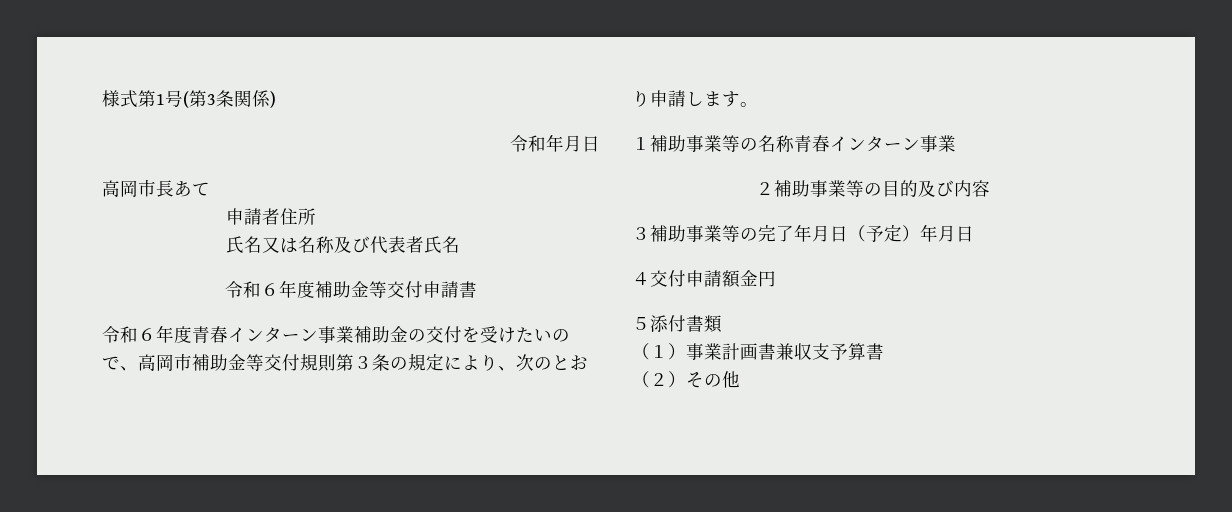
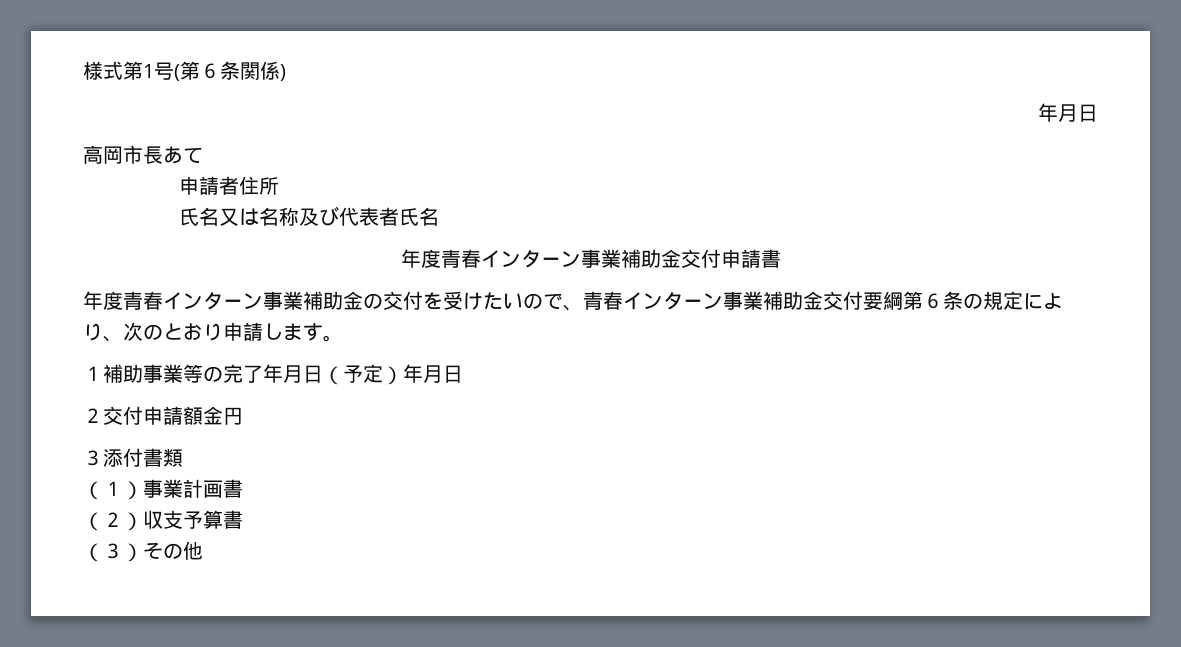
- 様式第1号(第3条関係)
- 令和年月日
+ 様式第1号(第６条関係)
+ 年月日
- 令和６年度補助金等交付申請書
+ 年度青春インターン事業補助金交付申請書
- 令和６年度青春インターン事業補助金の交付を受けたいので、高岡市補助金等交付規則第３条の規定により、次のとおり申請します。
+ 年度青春インターン事業補助金の交付を受けたいので、青春インターン事業補助金交付要綱第６条の規定により、次のとおり申請します。
- １補助事業等の名称青春インターン事業
- ２補助事業等の目的及び内容
- ３補助事業等の完了年月日（予定）年月日
+ １補助事業等の完了年月日（予定）年月日
- ４交付申請額金円
+ ２交付申請額金円
- ５添付書類
+ ３添付書類
- （１）事業計画書兼収支予算書
+ （１）事業計画書
+ （２）収支予算書
- （２）その他
+ （３）その他

